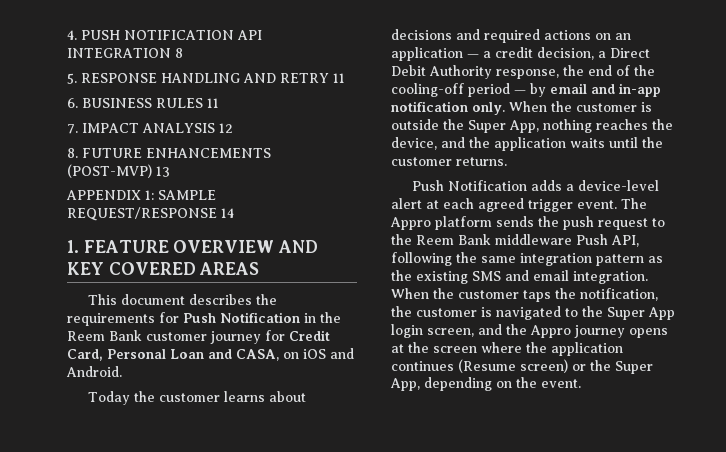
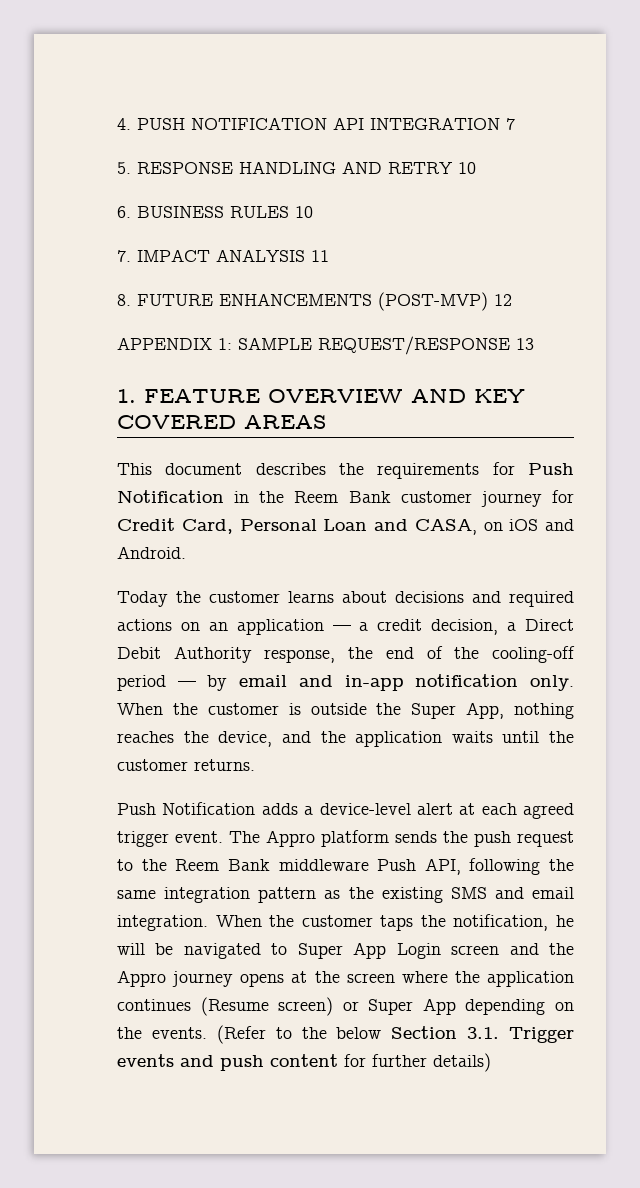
- 4. PUSH NOTIFICATION API INTEGRATION 8
+ 4. PUSH NOTIFICATION API INTEGRATION 7
- 5. RESPONSE HANDLING AND RETRY 11
+ 5. RESPONSE HANDLING AND RETRY 10
- 6. BUSINESS RULES 11
+ 6. BUSINESS RULES 10
- 7. IMPACT ANALYSIS 12
+ 7. IMPACT ANALYSIS 11
- 8. FUTURE ENHANCEMENTS (POST-MVP) 13
+ 8. FUTURE ENHANCEMENTS (POST-MVP) 12
- APPENDIX 1: SAMPLE REQUEST/RESPONSE 14
+ APPENDIX 1: SAMPLE REQUEST/RESPONSE 13
- When the customer taps the notification, the customer is navigated to the Super App login screen, and the Appro journey opens at the screen where the application continues (Resume screen) or the Super App, depending on the event.
+ When the customer taps the notification, he will be navigated to Super App Login screen and the Appro journey opens at the screen where the application continues (Resume screen) or Super App depending on the events. (Refer to the below Section 3.1. Trigger events and push content for further details)

